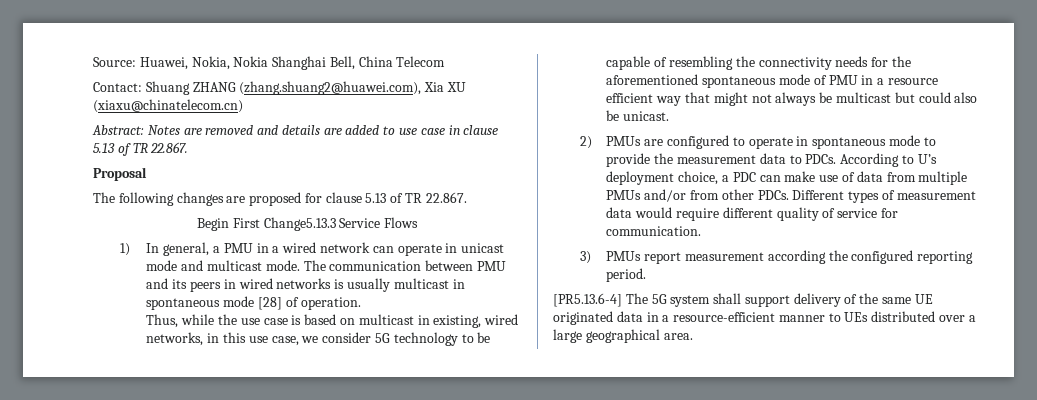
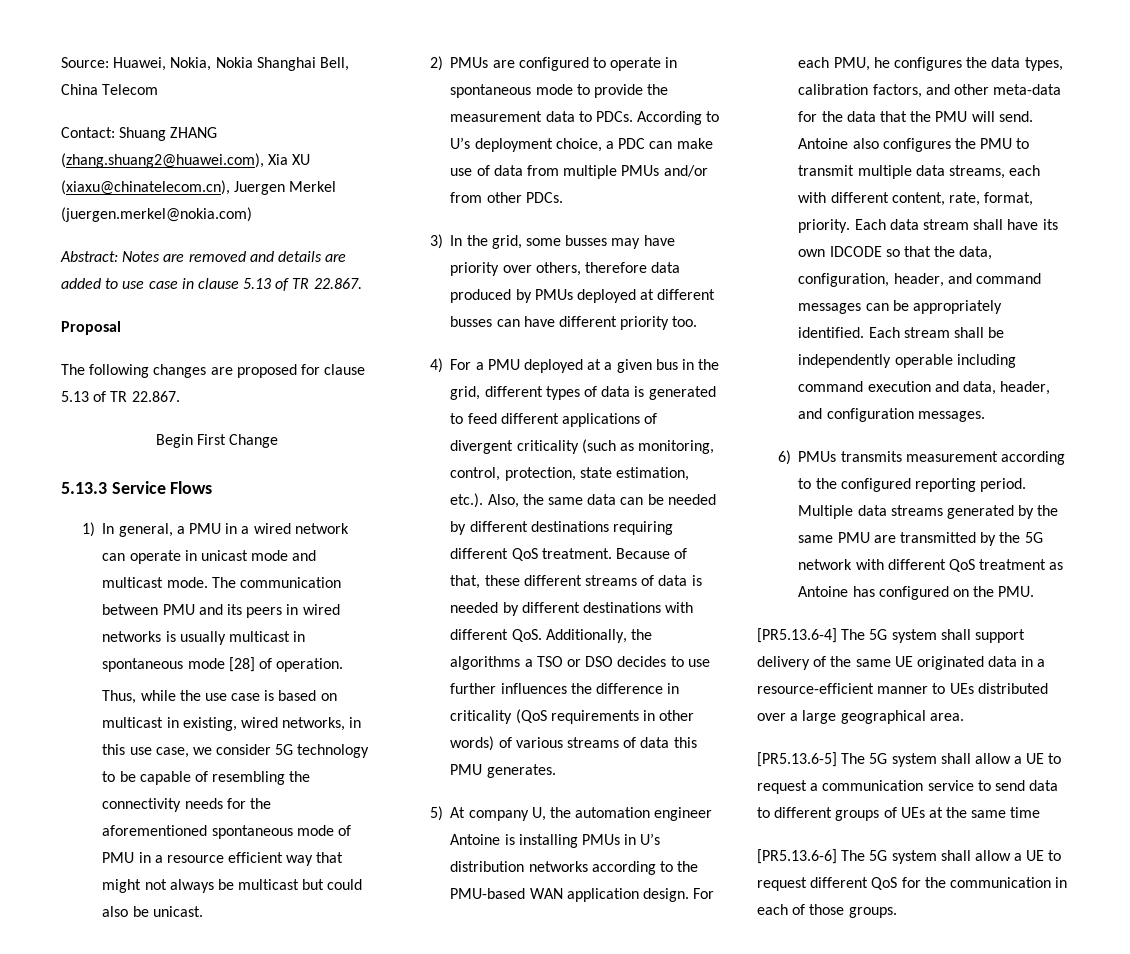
- Contact: Shuang ZHANG (zhang.shuang2@huawei.com), Xia XU (xiaxu@chinatelecom.cn)
+ Contact: Shuang ZHANG (zhang.shuang2@huawei.com), Xia XU (xiaxu@chinatelecom.cn), Juergen Merkel (juergen.merkel@nokia.com)
- Begin First Change5.13.3 Service Flows
+ Begin First Change
+ 5.13.3 Service Flows
- According to U’s deployment choice, a PDC can make use of data from multiple PMUs and/or from other PDCs. Different types of measurement data would require different quality of service for communication.
- 3) PMUs report measurement according the configured reporting period.
+ According to U’s deployment choice, a PDC can make use of data from multiple PMUs and/or from other PDCs.
+ 3) In the grid, some busses may have priority over others, therefore data produced by PMUs deployed at different busses can have different priority too.
+ 4) For a PMU deployed at a given bus in the grid, different types of data is generated to feed different applications of divergent criticality (such as monitoring, control, protection, state estimation, etc.). Also, the same data can be needed by different destinations requiring different QoS treatment. Because of that, these different streams of data is needed by different destinations with different QoS. Additionally, the algorithms a TSO or DSO decides to use further influences the difference in criticality (QoS requirements in other words) of various streams of data this PMU generates.
+ 5) At company U, the automation engineer Antoine is installing PMUs in U’s distribution networks according to the PMU-based WAN application design. For each PMU, he configures the data types, calibration factors, and other meta-data for the data that the PMU will send. Antoine also configures the PMU to transmit multiple data streams, each with different content, rate, format, priority. Each data stream shall have its own IDCODE so that the data, configuration, header, and command messages can be appropriately identified. Each stream shall be independently operable including command execution and data, header, and configuration messages.
+ 6) PMUs transmits measurement according to the configured reporting period. Multiple data streams generated by the same PMU are transmitted by the 5G network with different QoS treatment as Antoine has configured on the PMU.
+ [PR5.13.6-5] The 5G system shall allow a UE to request a communication service to send data to different groups of UEs at the same time
+ [PR5.13.6-6] The 5G system shall allow a UE to request different QoS for the communication in each of those groups.

